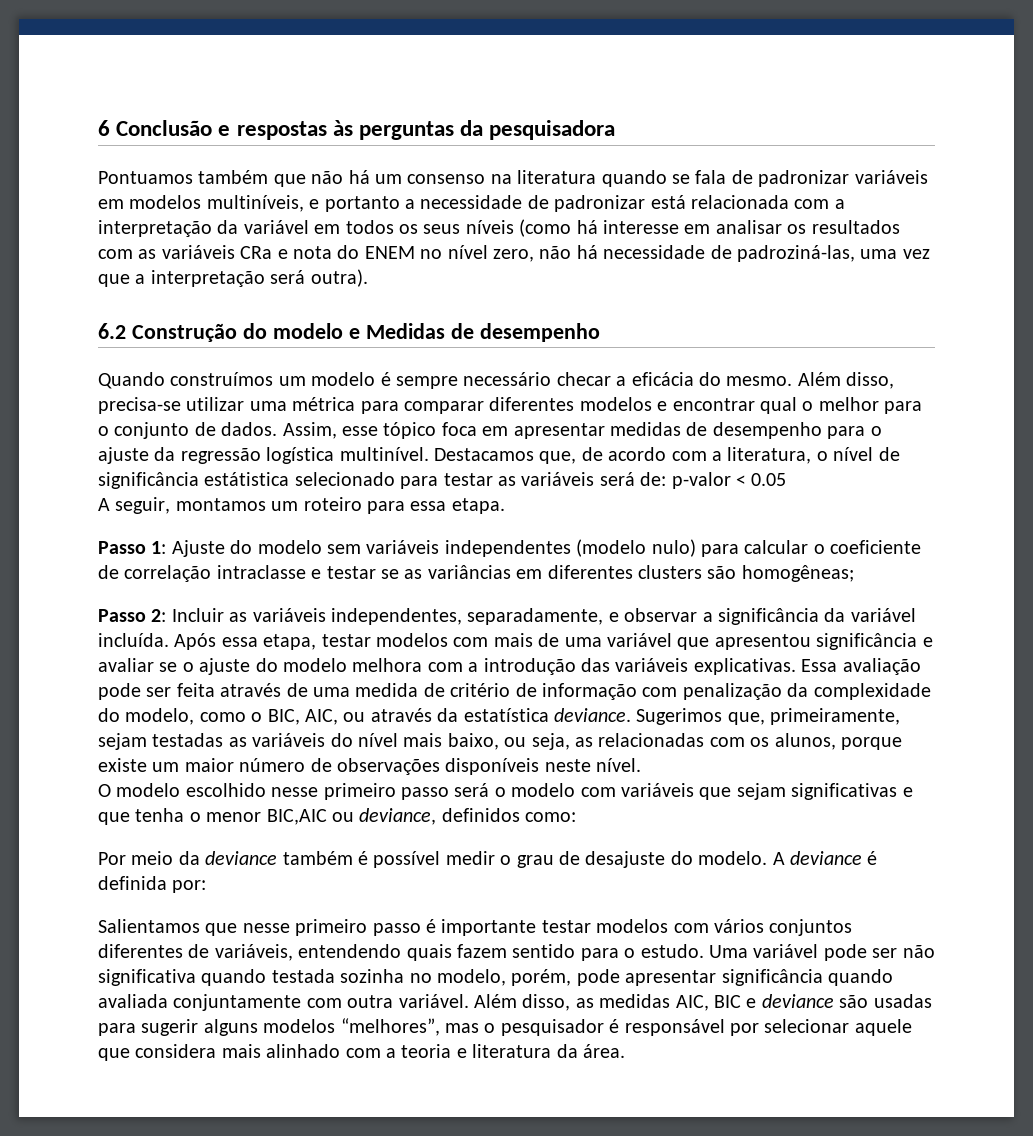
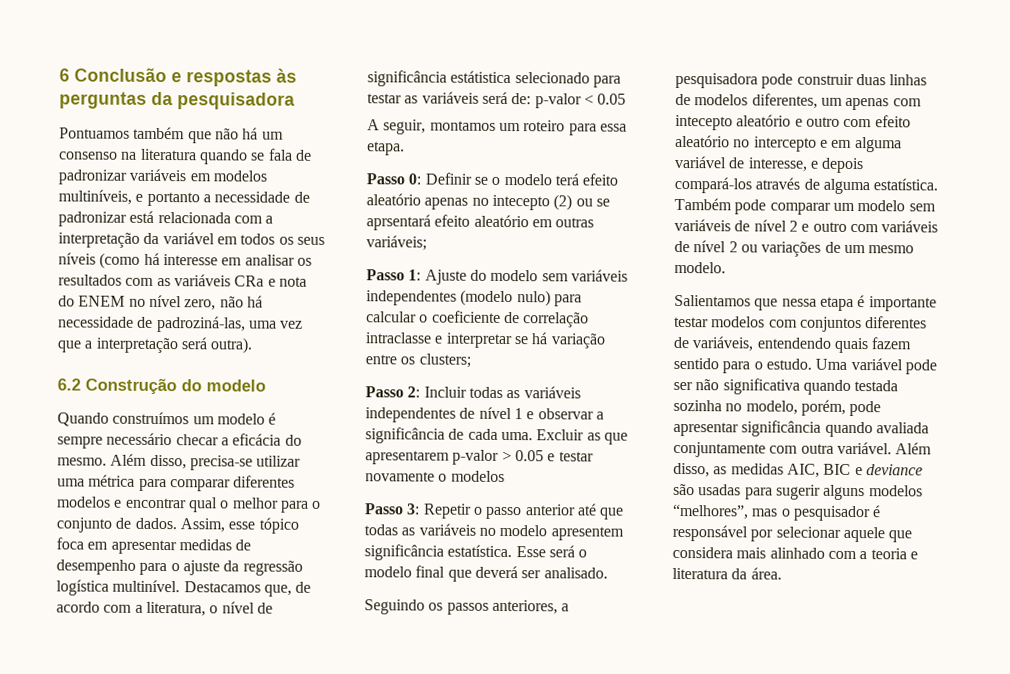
- 6.2 Construção do modelo e Medidas de desempenho
+ 6.2 Construção do modelo
+ Passo 0: Definir se o modelo terá efeito aleatório apenas no intecepto (2) ou se aprsentará efeito aleatório em outras variáveis;
- Passo 1: Ajuste do modelo sem variáveis independentes (modelo nulo) para calcular o coeficiente de correlação intraclasse e testar se as variâncias em diferentes clusters são homogêneas;
+ Passo 1: Ajuste do modelo sem variáveis independentes (modelo nulo) para calcular o coeficiente de correlação intraclasse e interpretar se há variação entre os clusters;
- Passo 2: Incluir as variáveis independentes, separadamente, e observar a significância da variável incluída. Após essa etapa, testar modelos com mais de uma variável que apresentou significância e avaliar se o ajuste do modelo melhora com a introdução das variáveis explicativas. Essa avaliação pode ser feita através de uma medida de critério de informação com penalização da complexidade do modelo, como o BIC, AIC, ou através da estatística deviance. Sugerimos que, primeiramente, sejam testadas as variáveis do nível mais baixo, ou seja, as relacionadas com os alunos, porque existe um maior número de observações disponíveis neste nível.
- O modelo escolhido nesse primeiro passo será o modelo com variáveis que sejam significativas e que tenha o menor BIC,AIC ou deviance, definidos como:
- Por meio da deviance também é possível medir o grau de desajuste do modelo. A deviance é definida por:
+ Passo 2: Incluir todas as variáveis independentes de nível 1 e observar a significância de cada uma. Excluir as que apresentarem p-valor > 0.05 e testar novamente o modelos
+ Passo 3: Repetir o passo anterior até que todas as variáveis no modelo apresentem significância estatística. Esse será o modelo final que deverá ser analisado.
+ Seguindo os passos anteriores, a pesquisadora pode construir duas linhas de modelos diferentes, um apenas com intecepto aleatório e outro com efeito aleatório no intercepto e em alguma variável de interesse, e depois compará-los através de alguma estatística. Também pode comparar um modelo sem variáveis de nível 2 e outro com variáveis de nível 2 ou variações de um mesmo modelo.
- Salientamos que nesse primeiro passo é importante testar modelos com vários conjuntos diferentes de variáveis, entendendo quais fazem sentido para o estudo.
+ Salientamos que nessa etapa é importante testar modelos com conjuntos diferentes de variáveis, entendendo quais fazem sentido para o estudo.

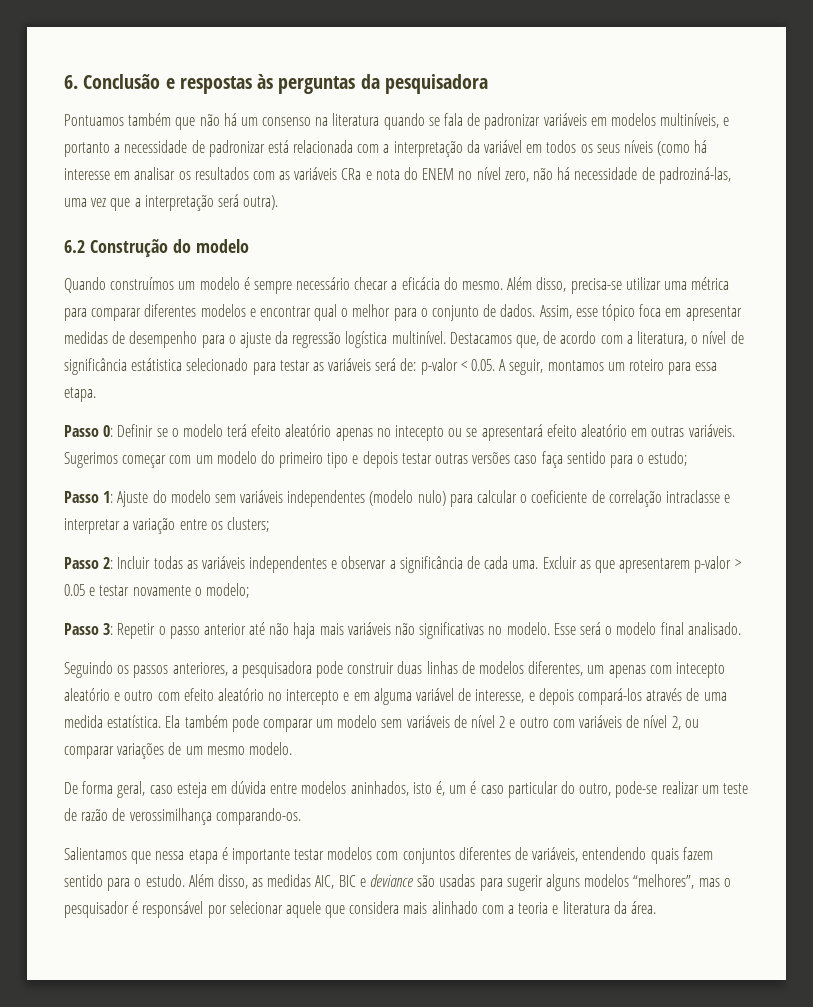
- 6 Conclusão e respostas às perguntas da pesquisadora
+ 6. Conclusão e respostas às perguntas da pesquisadora
- Destacamos que, de acordo com a literatura, o nível de significância estátistica selecionado para testar as variáveis será de: p-valor < 0.05
- A seguir, montamos um roteiro para essa etapa.
+ Destacamos que, de acordo com a literatura, o nível de significância estátistica selecionado para testar as variáveis será de: p-valor < 0.05. A seguir, montamos um roteiro para essa etapa.
- Passo 0: Definir se o modelo terá efeito aleatório apenas no intecepto (2) ou se aprsentará efeito aleatório em outras variáveis;
+ Passo 0: Definir se o modelo terá efeito aleatório apenas no intecepto ou se apresentará efeito aleatório em outras variáveis. Sugerimos começar com um modelo do primeiro tipo e depois testar outras versões caso faça sentido para o estudo;
- Passo 1: Ajuste do modelo sem variáveis independentes (modelo nulo) para calcular o coeficiente de correlação intraclasse e interpretar se há variação entre os clusters;
+ Passo 1: Ajuste do modelo sem variáveis independentes (modelo nulo) para calcular o coeficiente de correlação intraclasse e interpretar a variação entre os clusters;
- Passo 2: Incluir todas as variáveis independentes de nível 1 e observar a significância de cada uma.
+ Passo 2: Incluir todas as variáveis independentes e observar a significância de cada uma.
- Excluir as que apresentarem p-valor > 0.05 e testar novamente o modelos
+ Excluir as que apresentarem p-valor > 0.05 e testar novamente o modelo;
- Passo 3: Repetir o passo anterior até que todas as variáveis no modelo apresentem significância estatística.
+ Passo 3: Repetir o passo anterior até não haja mais variáveis não significativas no modelo.
- Esse será o modelo final que deverá ser analisado.
+ Esse será o modelo final analisado.
- Seguindo os passos anteriores, a pesquisadora pode construir duas linhas de modelos diferentes, um apenas com intecepto aleatório e outro com efeito aleatório no intercepto e em alguma variável de interesse, e depois compará-los através de alguma estatística. Também pode comparar um modelo sem variáveis de nível 2 e outro com variáveis de nível 2 ou variações de um mesmo modelo.
+ Seguindo os passos anteriores, a pesquisadora pode construir duas linhas de modelos diferentes, um apenas com intecepto aleatório e outro com efeito aleatório no intercepto e em alguma variável de interesse, e depois compará-los através de uma medida estatística. Ela também pode comparar um modelo sem variáveis de nível 2 e outro com variáveis de nível 2, ou comparar variações de um mesmo modelo.
+ De forma geral, caso esteja em dúvida entre modelos aninhados, isto é, um é caso particular do outro, pode-se realizar um teste de razão de verossimilhança comparando-os.
- Uma variável pode ser não significativa quando testada sozinha no modelo, porém, pode apresentar significância quando avaliada conjuntamente com outra variável.

